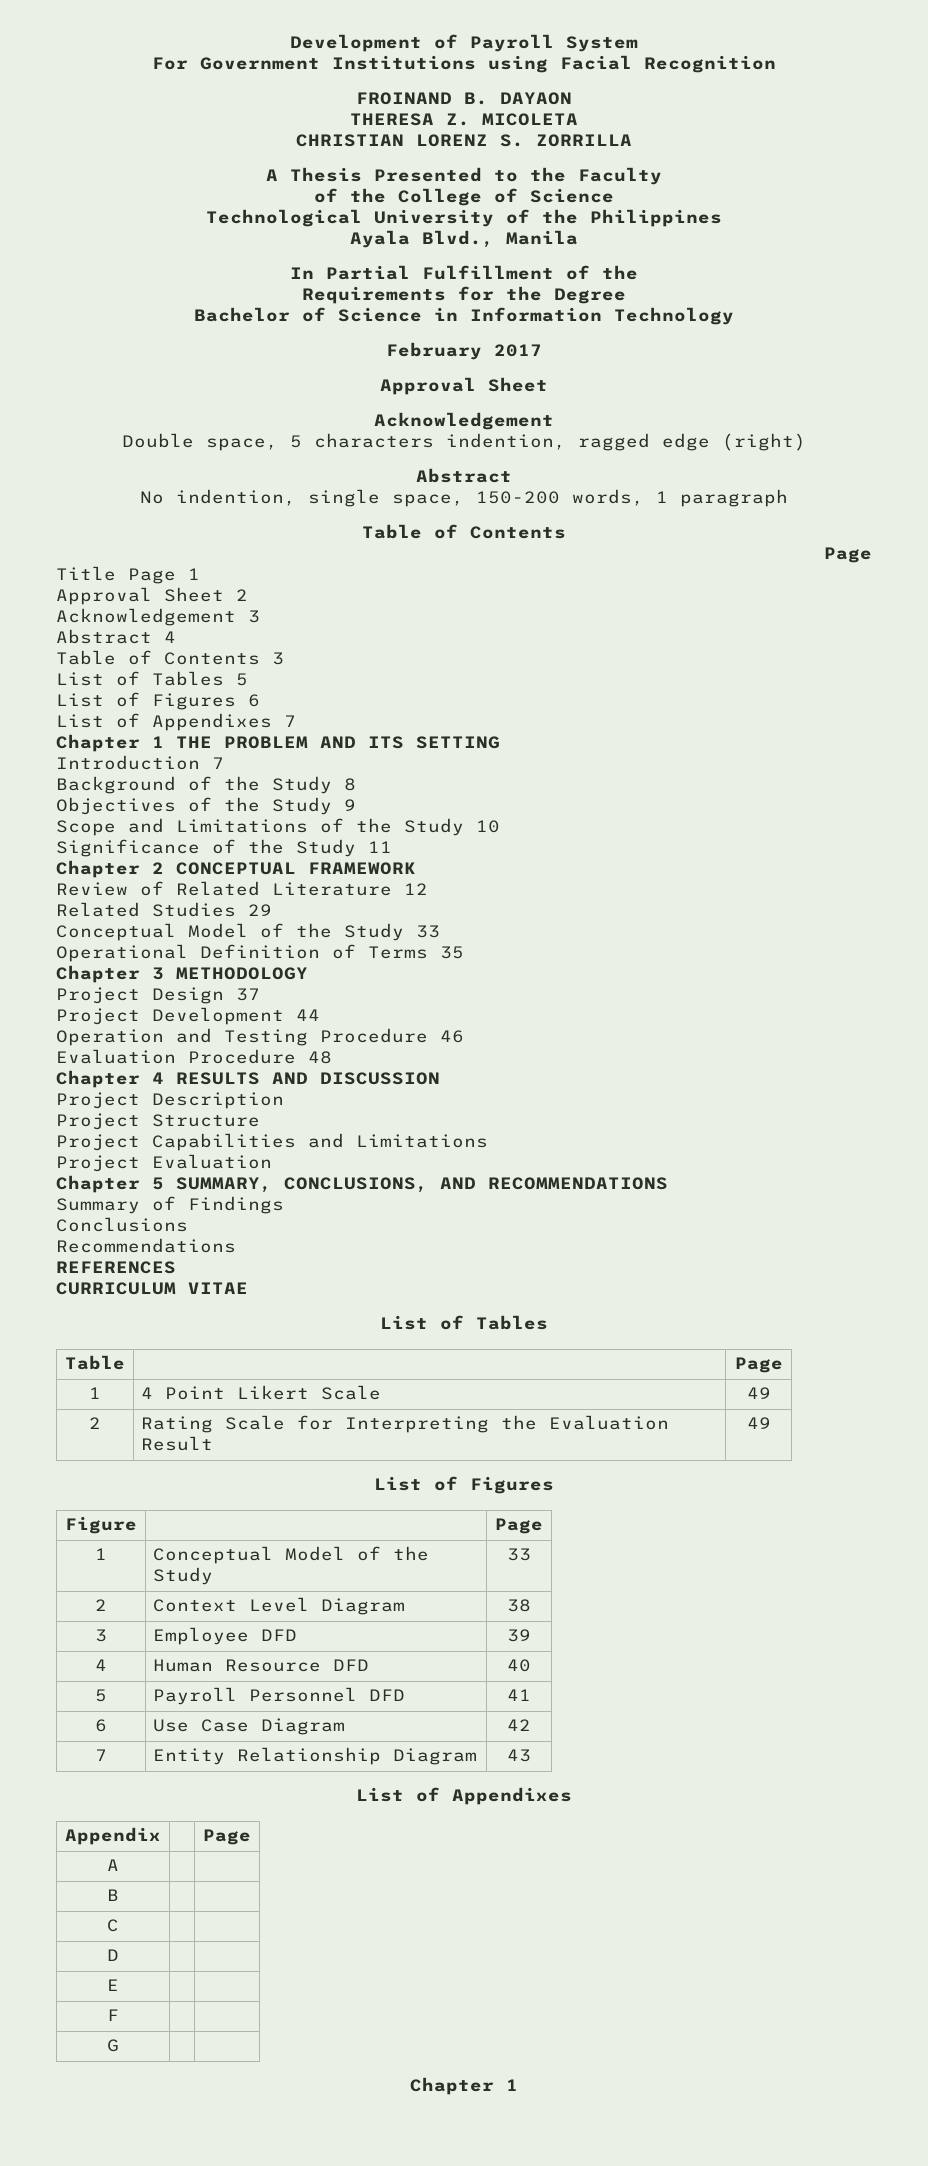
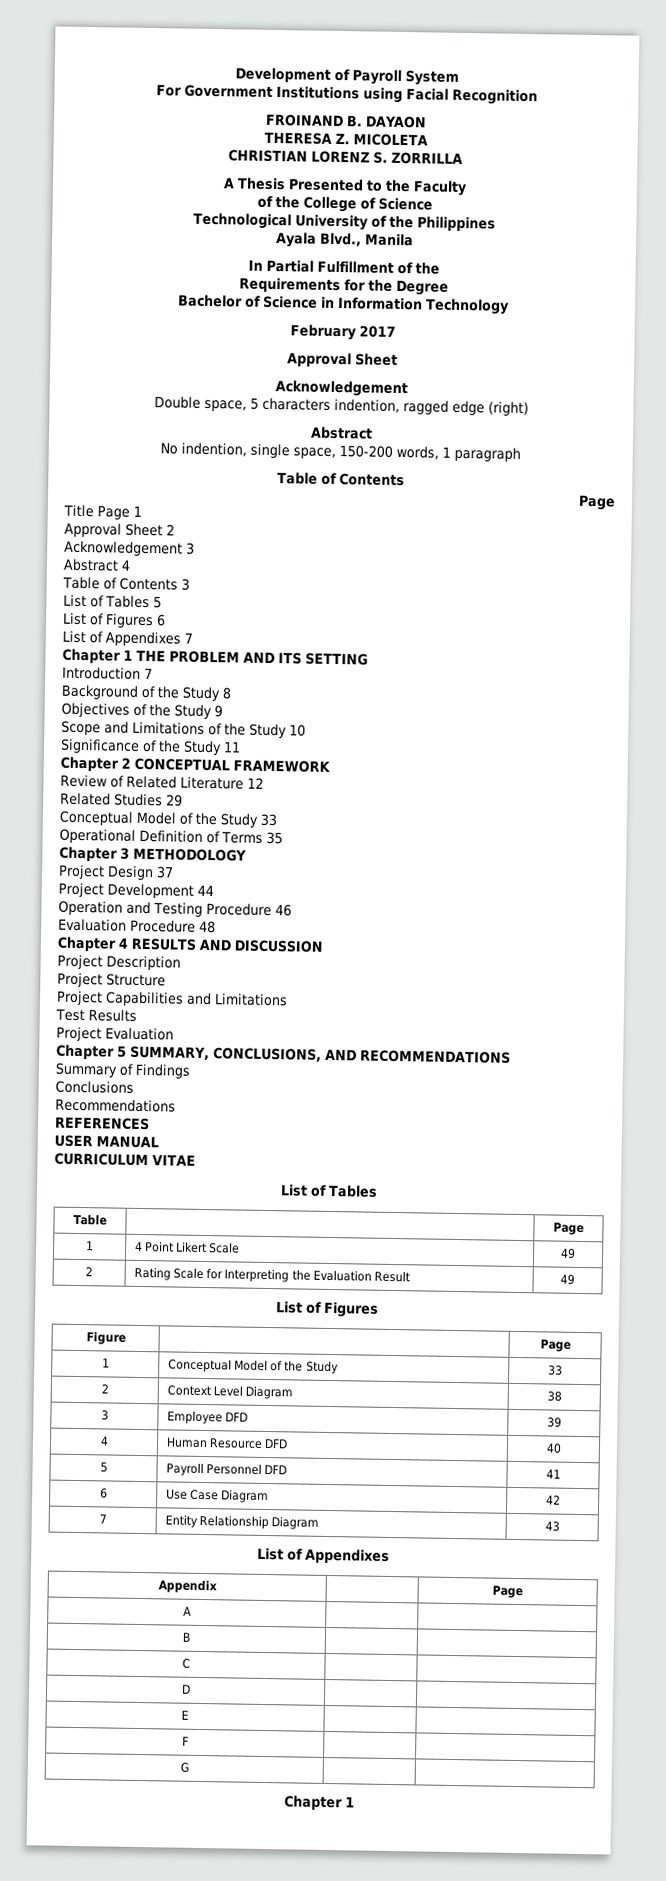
+ Test Results
+ USER MANUAL

